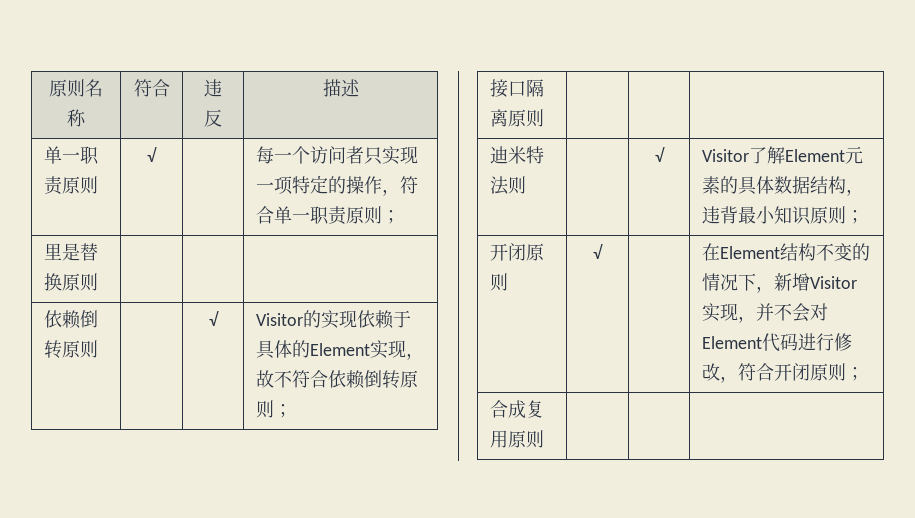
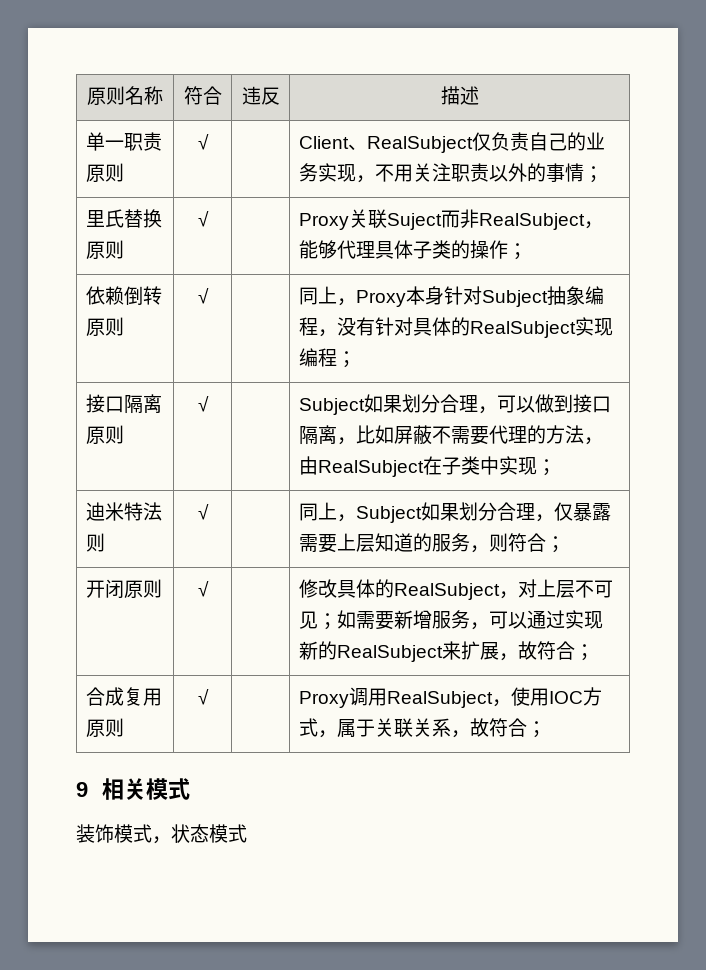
- 单一职责原则 | √ | | 每一个访问者只实现一项特定的操作，符合单一职责原则；
+ 单一职责原则 | √ | | Client、RealSubject仅负责自己的业务实现，不用关注职责以外的事情；
- 里是替换原则 | | |
+ 里氏替换原则 | √ | | Proxy关联Suject而非RealSubject，能够代理具体子类的操作；
- 依赖倒转原则 | | √ | Visitor的实现依赖于具体的Element实现，故不符合依赖倒转原则；
- 接口隔离原则 | | |
+ 依赖倒转原则 | √ | | 同上，Proxy本身针对Subject抽象编程，没有针对具体的RealSubject实现编程；
+ 接口隔离原则 | √ | | Subject如果划分合理，可以做到接口隔离，比如屏蔽不需要代理的方法，由RealSubject在子类中实现；
- 迪米特法则 | | √ | Visitor了解Element元素的具体数据结构，违背最小知识原则；
- 开闭原则 | √ | | 在Element结构不变的情况下，新增Visitor实现，并不会对Element代码进行修改，符合开闭原则；
- 合成复用原则 | | |
+ 迪米特法则 | √ | | 同上，Subject如果划分合理，仅暴露需要上层知道的服务，则符合；
+ 开闭原则 | √ | | 修改具体的RealSubject，对上层不可见；如需要新增服务，可以通过实现新的RealSubject来扩展，故符合；
+ 合成复用原则 | √ | | Proxy调用RealSubject，使用IOC方式，属于关联关系，故符合；
+ 9相关模式
+ 装饰模式，状态模式

